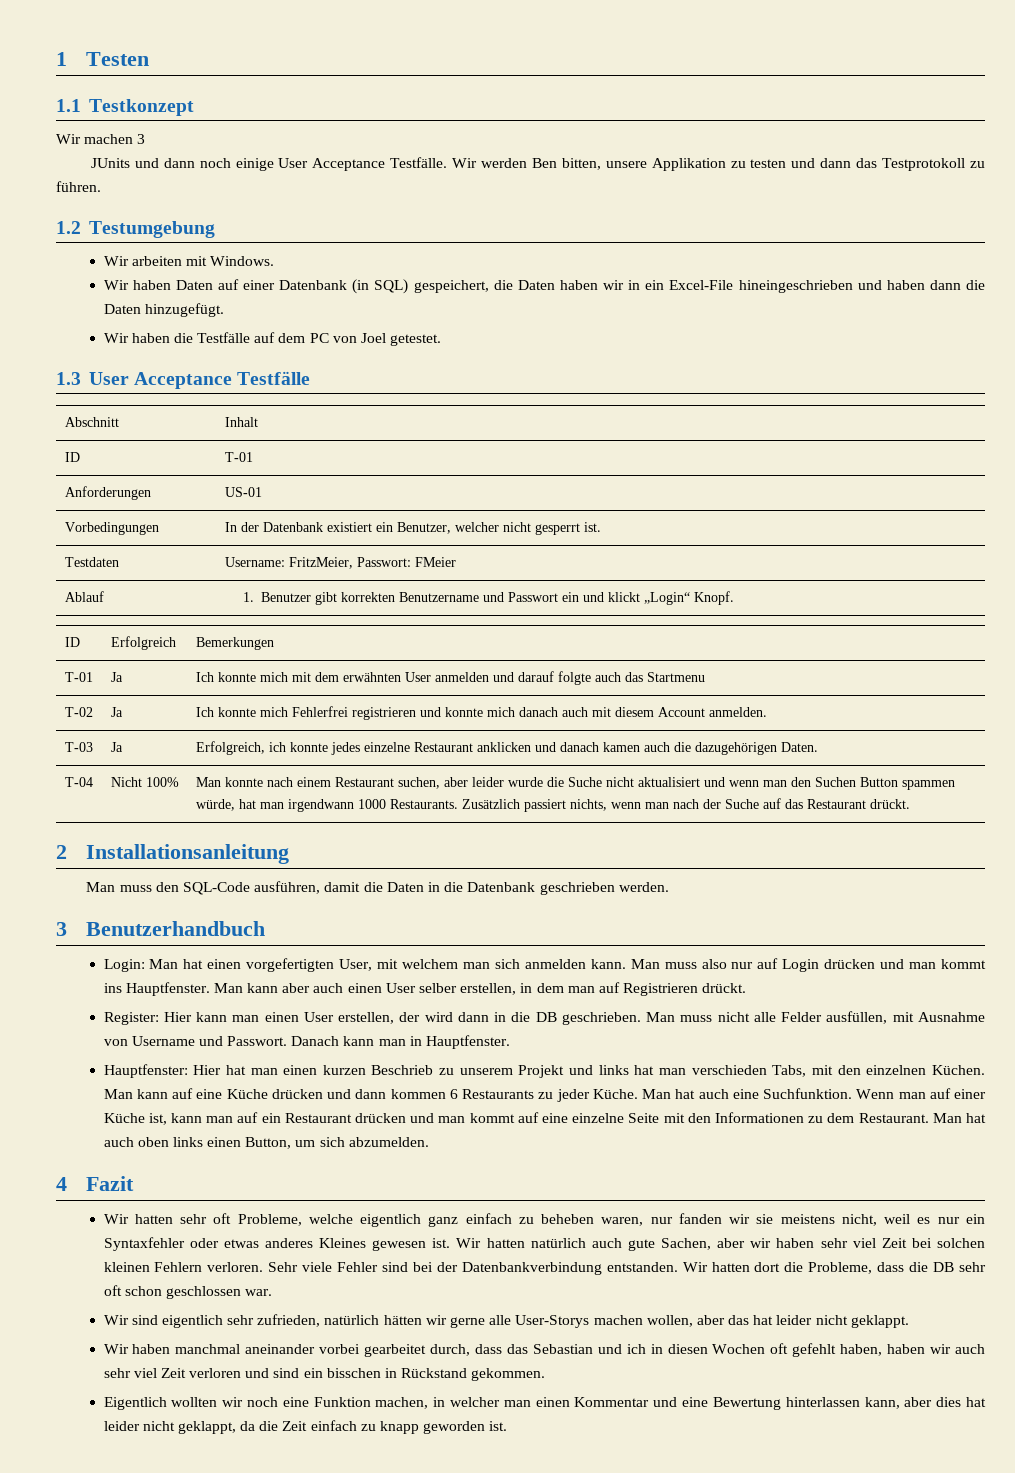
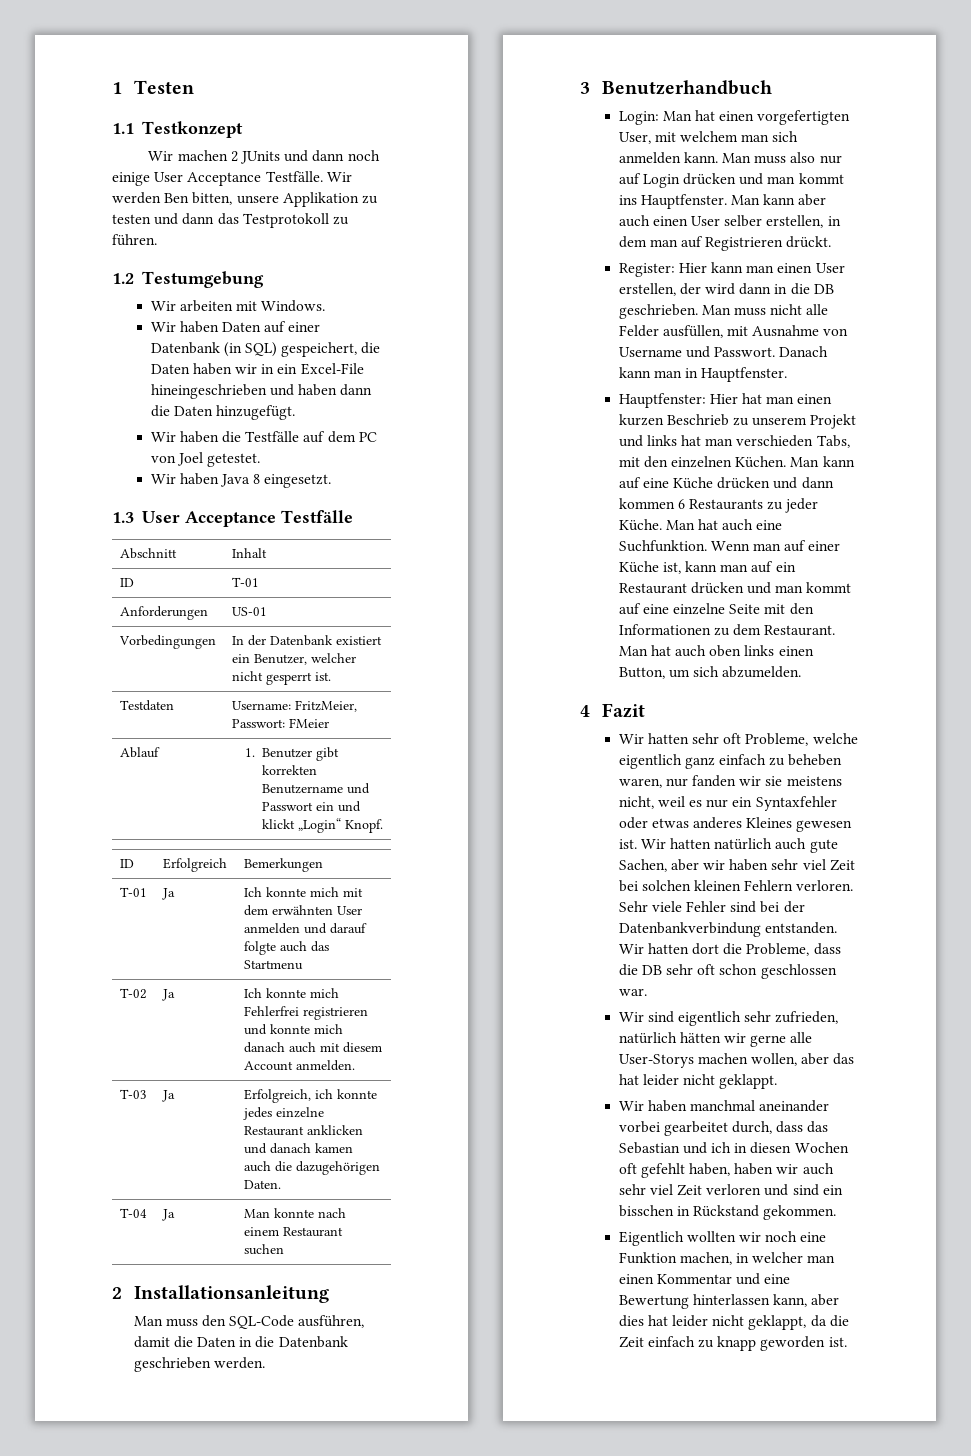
- Wir machen 3
- JUnits und dann noch einige User Acceptance Testfälle.
+ Wir machen 2 JUnits und dann noch einige User Acceptance Testfälle.
+ Wir haben Java 8 eingesetzt.
- T-04 | Nicht 100%
+ T-04 | Ja
- Man konnte nach einem Restaurant suchen, aber leider wurde die Suche nicht aktualisiert und wenn man den Suchen Button spammen würde, hat man irgendwann 1000 Restaurants. Zusätzlich passiert nichts, wenn man nach der Suche auf das Restaurant drückt.
+ Man konnte nach einem Restaurant suchen

